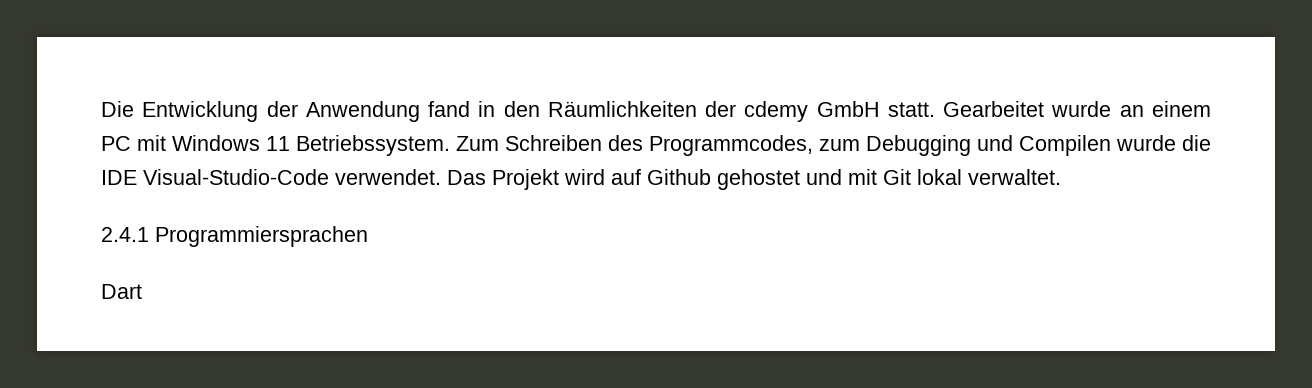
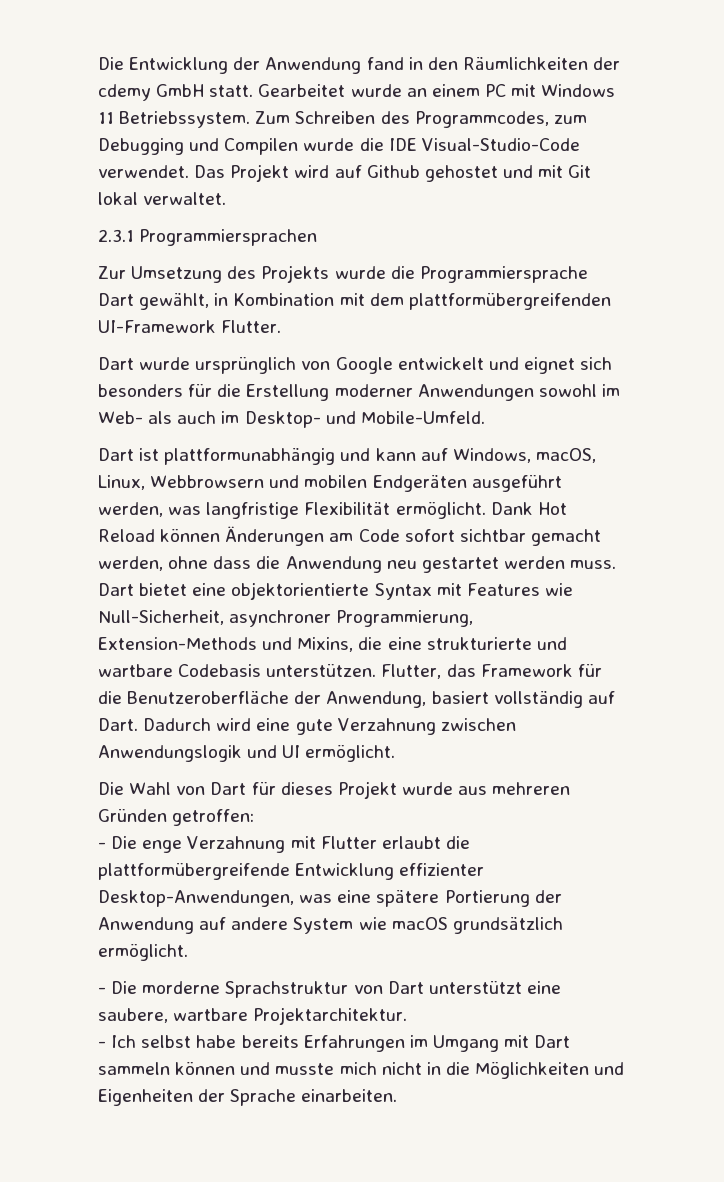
- 2.4.1 Programmiersprachen
+ 2.3.1 Programmiersprachen
- Dart
+ Zur Umsetzung des Projekts wurde die Programmiersprache Dart gewählt, in Kombination mit dem plattformübergreifenden UI-Framework Flutter.
+ Dart wurde ursprünglich von Google entwickelt und eignet sich besonders für die Erstellung moderner Anwendungen sowohl im Web- als auch im Desktop- und Mobile-Umfeld.
+ Dart ist plattformunabhängig und kann auf Windows, macOS, Linux, Webbrowsern und mobilen Endgeräten ausgeführt werden, was langfristige Flexibilität ermöglicht. Dank Hot Reload können Änderungen am Code sofort sichtbar gemacht werden, ohne dass die Anwendung neu gestartet werden muss. Dart bietet eine objektorientierte Syntax mit Features wie Null-Sicherheit, asynchroner Programmierung, Extension-Methods und Mixins, die eine strukturierte und wartbare Codebasis unterstützen. Flutter, das Framework für die Benutzeroberfläche der Anwendung, basiert vollständig auf Dart. Dadurch wird eine gute Verzahnung zwischen Anwendungslogik und UI ermöglicht.
+ Die Wahl von Dart für dieses Projekt wurde aus mehreren Gründen getroffen:
+ - Die enge Verzahnung mit Flutter erlaubt die plattformübergreifende Entwicklung effizienter Desktop-Anwendungen, was eine spätere Portierung der Anwendung auf andere System wie macOS grundsätzlich ermöglicht.
+ - Die morderne Sprachstruktur von Dart unterstützt eine saubere, wartbare Projektarchitektur.
+ - Ich selbst habe bereits Erfahrungen im Umgang mit Dart sammeln können und musste mich nicht in die Möglichkeiten und Eigenheiten der Sprache einarbeiten.

